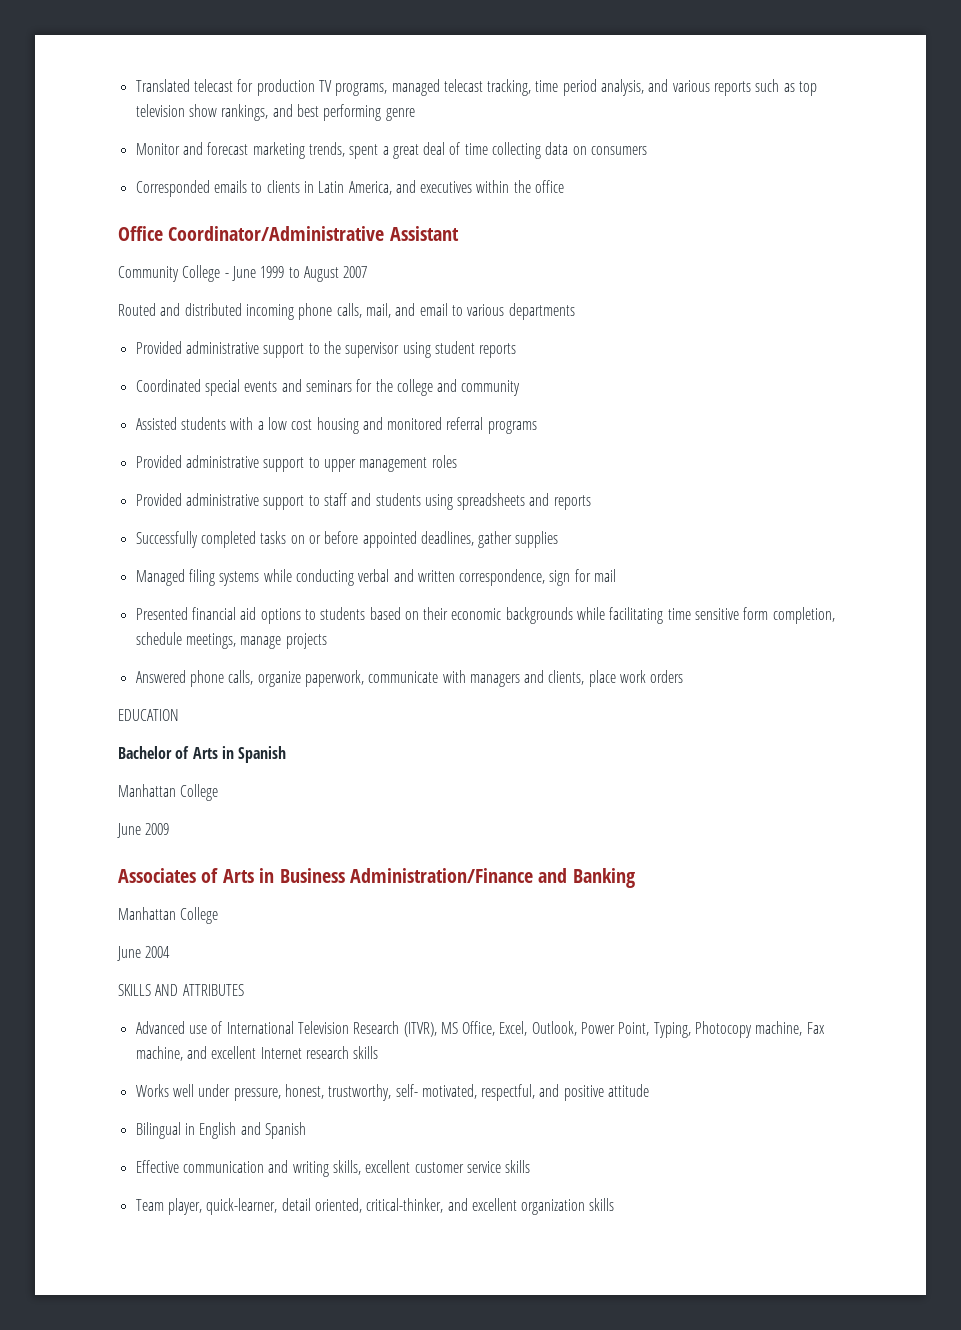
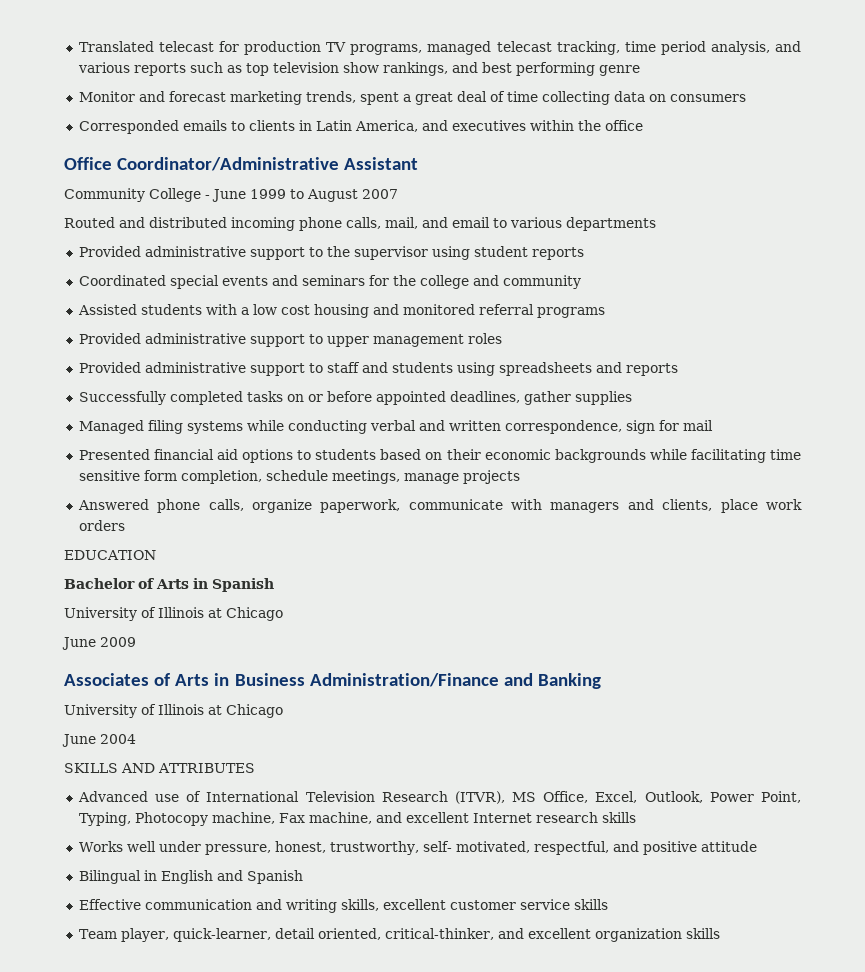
  Bachelor of Arts in Spanish
- Manhattan College
+ University of Illinois at Chicago
  Associates of Arts in Business Administration/Finance and Banking
- Manhattan College
+ University of Illinois at Chicago

